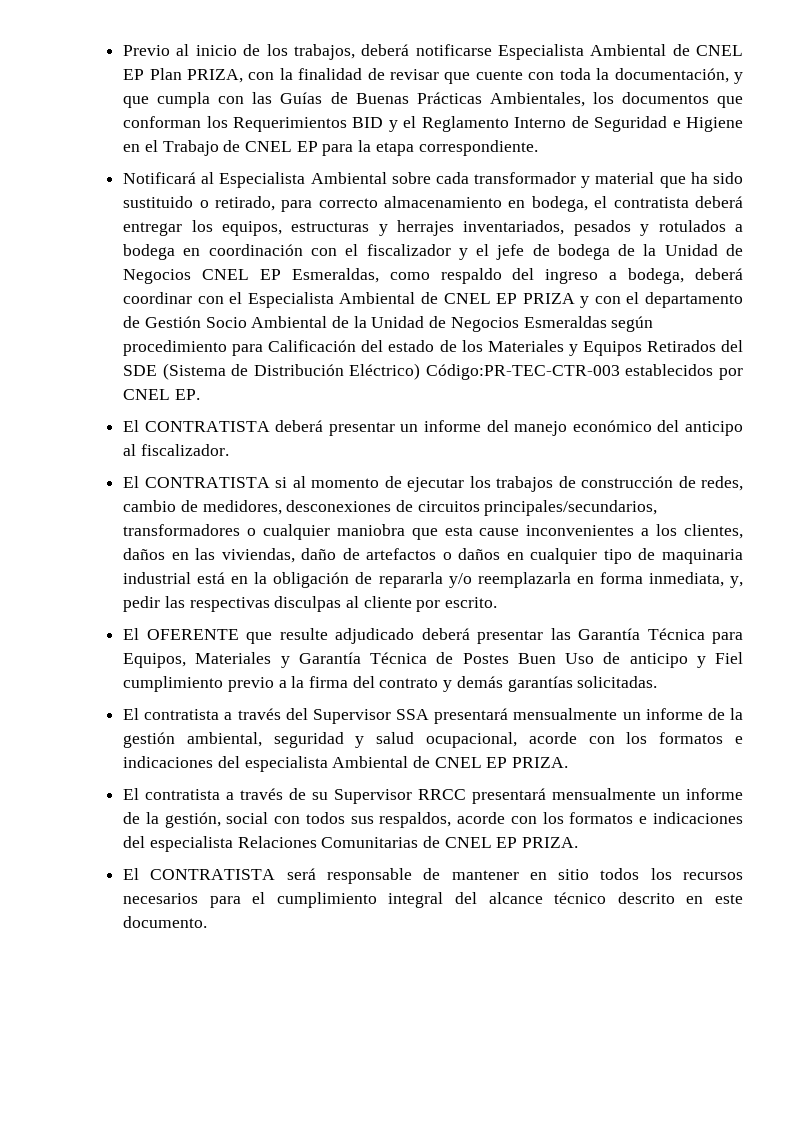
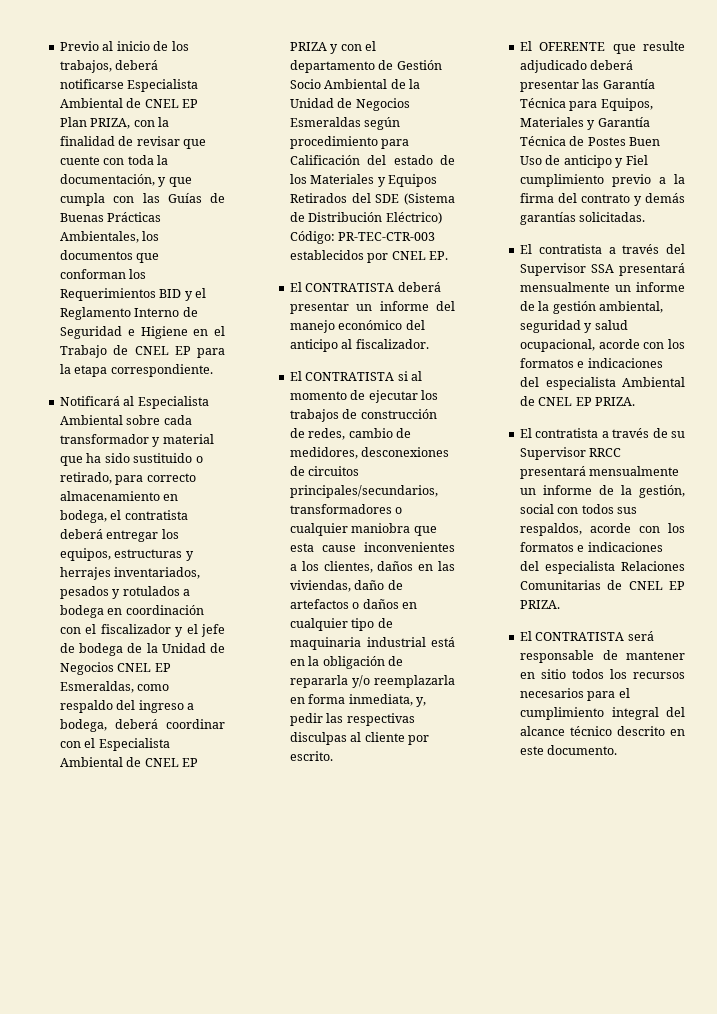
- Notificará al Especialista Ambiental sobre cada transformador y material que ha sido sustituido o retirado, para correcto almacenamiento en bodega, el contratista deberá entregar los equipos, estructuras y herrajes inventariados, pesados y rotulados a bodega en coordinación con el fiscalizador y el jefe de bodega de la Unidad de Negocios CNEL EP Esmeraldas, como respaldo del ingreso a bodega, deberá coordinar con el Especialista Ambiental de CNEL EP PRIZA y con el departamento de Gestión Socio Ambiental de la Unidad de Negocios Esmeraldas según procedimiento para Calificación del estado de los Materiales y Equipos Retirados del SDE (Sistema de Distribución Eléctrico) Código:PR-TEC-CTR-003 establecidos por CNEL EP.
+ Notificará al Especialista Ambiental sobre cada transformador y material que ha sido sustituido o retirado, para correcto almacenamiento en bodega, el contratista deberá entregar los equipos, estructuras y herrajes inventariados, pesados y rotulados a bodega en coordinación con el fiscalizador y el jefe de bodega de la Unidad de Negocios CNEL EP Esmeraldas, como respaldo del ingreso a bodega, deberá coordinar con el Especialista Ambiental de CNEL EP PRIZA y con el departamento de Gestión Socio Ambiental de la Unidad de Negocios Esmeraldas según procedimiento para Calificación del estado de los Materiales y Equipos Retirados del SDE (Sistema de Distribución Eléctrico) Código: PR-TEC-CTR-003 establecidos por CNEL EP.

